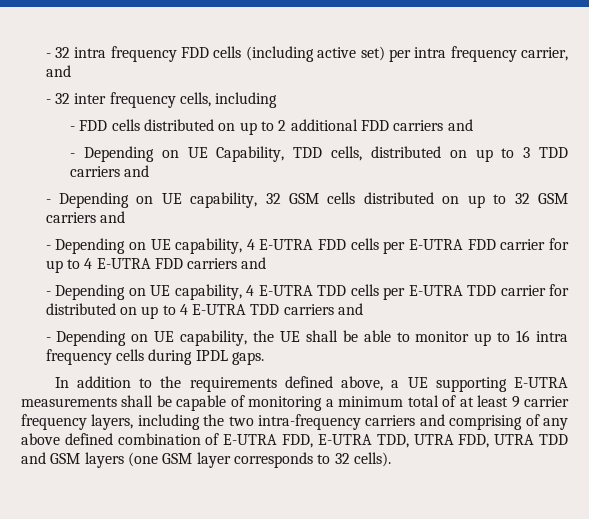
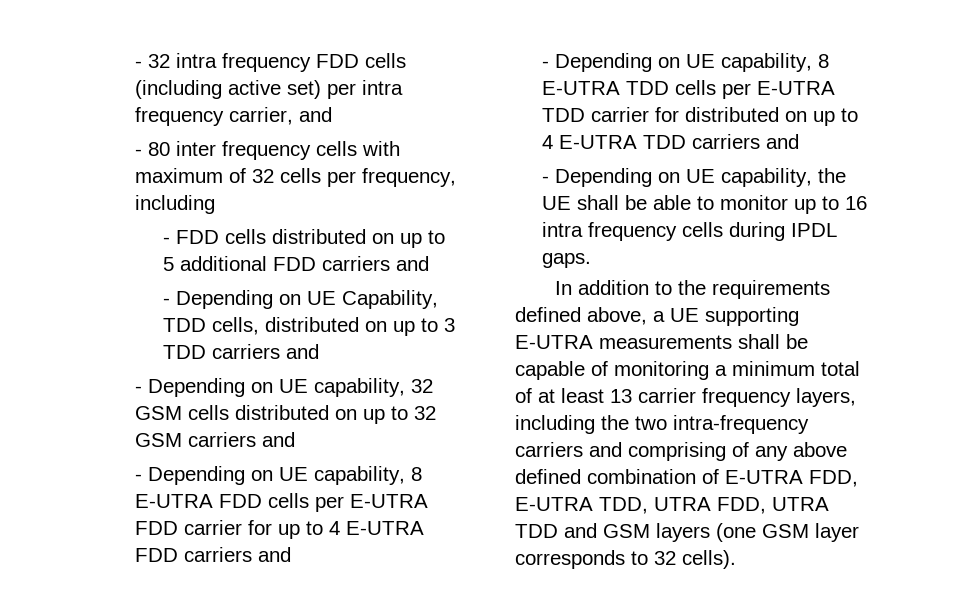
- - 32 inter frequency cells, including
+ - 80 inter frequency cells with maximum of 32 cells per frequency, including
- - FDD cells distributed on up to 2 additional FDD carriers and
+ - FDD cells distributed on up to 5 additional FDD carriers and
- - Depending on UE capability, 4 E-UTRA FDD cells per E-UTRA FDD carrier for up to 4 E-UTRA FDD carriers and
+ - Depending on UE capability, 8 E-UTRA FDD cells per E-UTRA FDD carrier for up to 4 E-UTRA FDD carriers and
- - Depending on UE capability, 4 E-UTRA TDD cells per E-UTRA TDD carrier for distributed on up to 4 E-UTRA TDD carriers and
+ - Depending on UE capability, 8 E-UTRA TDD cells per E-UTRA TDD carrier for distributed on up to 4 E-UTRA TDD carriers and
- In addition to the requirements defined above, a UE supporting E-UTRA measurements shall be capable of monitoring a minimum total of at least 9 carrier frequency layers, including the two intra-frequency carriers and comprising of any above defined combination of E-UTRA FDD, E-UTRA TDD, UTRA FDD, UTRA TDD and GSM layers (one GSM layer corresponds to 32 cells).
+ In addition to the requirements defined above, a UE supporting E-UTRA measurements shall be capable of monitoring a minimum total of at least 13 carrier frequency layers, including the two intra-frequency carriers and comprising of any above defined combination of E-UTRA FDD, E-UTRA TDD, UTRA FDD, UTRA TDD and GSM layers (one GSM layer corresponds to 32 cells).

